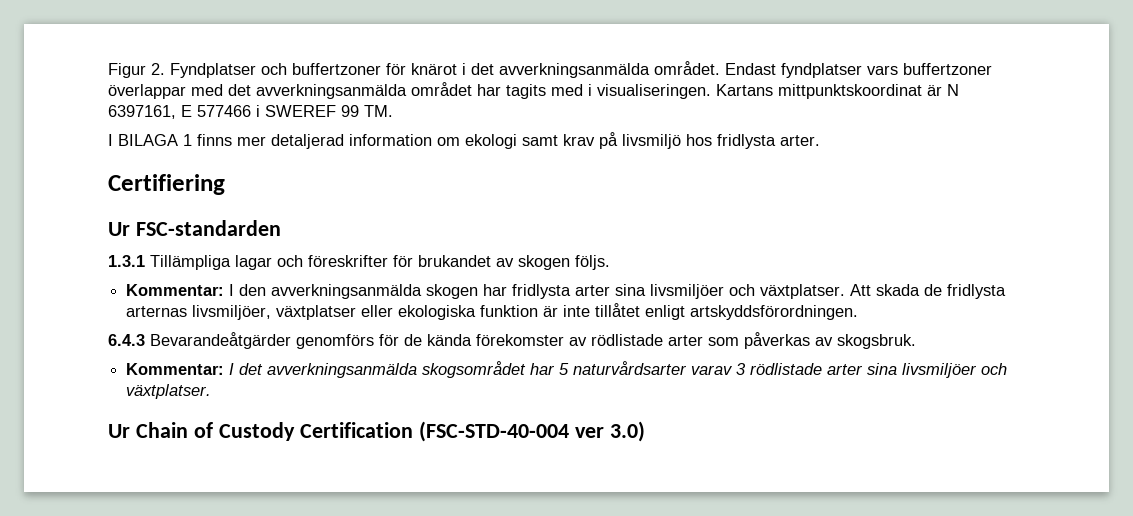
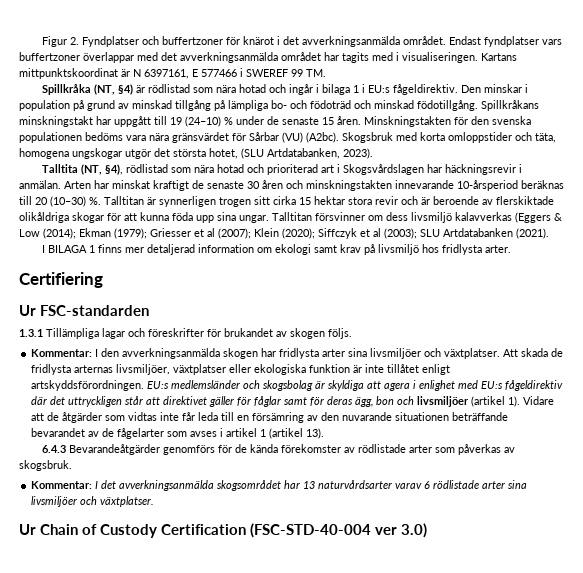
+ Spillkråka (NT, §4) är rödlistad som nära hotad och ingår i bilaga 1 i EU:s fågeldirektiv. Den minskar i population på grund av minskad tillgång på lämpliga bo- och födoträd och minskad födotillgång. Spillkråkans minskningstakt har uppgått till 19 (24–10) % under de senaste 15 åren. Minskningstakten för den svenska populationen bedöms vara nära gränsvärdet för Sårbar (VU) (A2bc). Skogsbruk med korta omloppstider och täta, homogena ungskogar utgör det största hotet, (SLU Artdatabanken, 2023).
+ Talltita (NT, §4), rödlistad som nära hotad och prioriterad art i Skogsvårdslagen har häckningsrevir i anmälan. Arten har minskat kraftigt de senaste 30 åren och minskningstakten innevarande 10-årsperiod beräknas till 20 (10–30) %. Talltitan är synnerligen trogen sitt cirka 15 hektar stora revir och är beroende av flerskiktade olikåldriga skogar för att kunna föda upp sina ungar. Talltitan försvinner om dess livsmiljö kalavverkas (Eggers & Low (2014); Ekman (1979); Griesser et al (2007); Klein (2020); Siffczyk et al (2003); SLU Artdatabanken (2021).
+ EU:s medlemsländer och skogsbolag är skyldiga att agera i enlighet med EU:s fågeldirektiv där det uttryckligen står att direktivet gäller för fåglar samt för deras ägg, bon och livsmiljöer (artikel 1). Vidare att de åtgärder som vidtas inte får leda till en försämring av den nuvarande situationen beträffande bevarandet av de fågelarter som avses i artikel 1 (artikel 13).
- Kommentar: I det avverkningsanmälda skogsområdet har 5 naturvårdsarter varav 3 rödlistade arter sina livsmiljöer och växtplatser.
+ Kommentar: I det avverkningsanmälda skogsområdet har 13 naturvårdsarter varav 6 rödlistade arter sina livsmiljöer och växtplatser.

